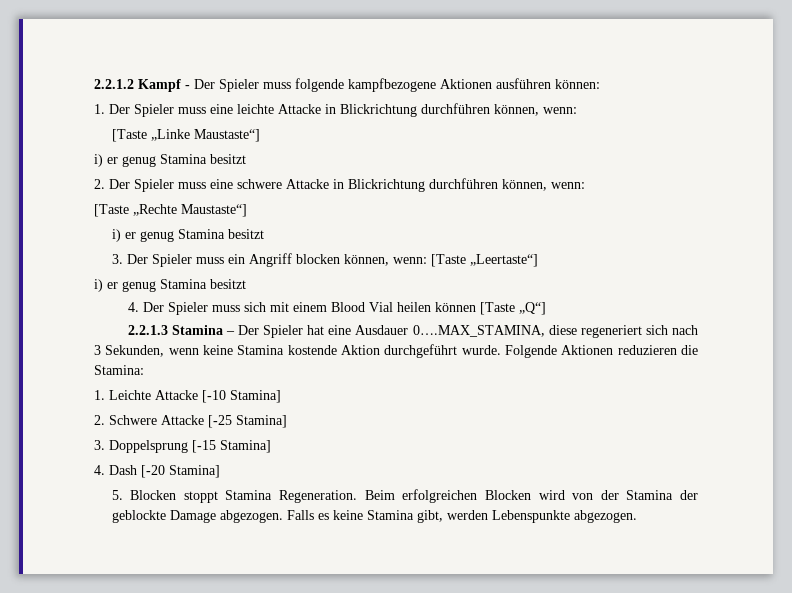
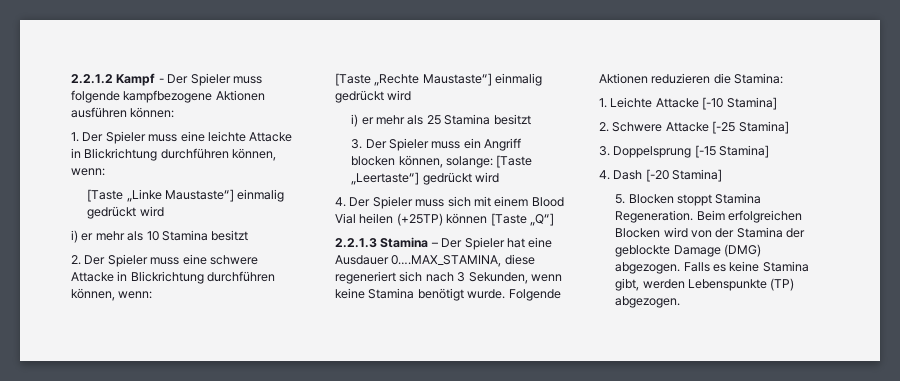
- [Taste „Linke Maustaste“]
- i) er genug Stamina besitzt
+ [Taste „Linke Maustaste“] einmalig gedrückt wird
+ i) er mehr als 10 Stamina besitzt
- [Taste „Rechte Maustaste“]
- i) er genug Stamina besitzt
+ [Taste „Rechte Maustaste“] einmalig gedrückt wird
+ i) er mehr als 25 Stamina besitzt
- 3. Der Spieler muss ein Angriff blocken können, wenn: [Taste „Leertaste“]
- i) er genug Stamina besitzt
+ 3. Der Spieler muss ein Angriff blocken können, solange: [Taste „Leertaste“] gedrückt wird
- 4. Der Spieler muss sich mit einem Blood Vial heilen können [Taste „Q“]
+ 4. Der Spieler muss sich mit einem Blood Vial heilen (+25TP) können [Taste „Q“]
- 2.2.1.3 Stamina – Der Spieler hat eine Ausdauer 0….MAX_STAMINA, diese regeneriert sich nach 3 Sekunden, wenn keine Stamina kostende Aktion durchgeführt wurde.
+ 2.2.1.3 Stamina – Der Spieler hat eine Ausdauer 0….MAX_STAMINA, diese regeneriert sich nach 3 Sekunden, wenn keine Stamina benötigt wurde.
- Beim erfolgreichen Blocken wird von der Stamina der geblockte Damage abgezogen.
+ Beim erfolgreichen Blocken wird von der Stamina der geblockte Damage (DMG) abgezogen.
- Falls es keine Stamina gibt, werden Lebenspunkte abgezogen.
+ Falls es keine Stamina gibt, werden Lebenspunkte (TP) abgezogen.

